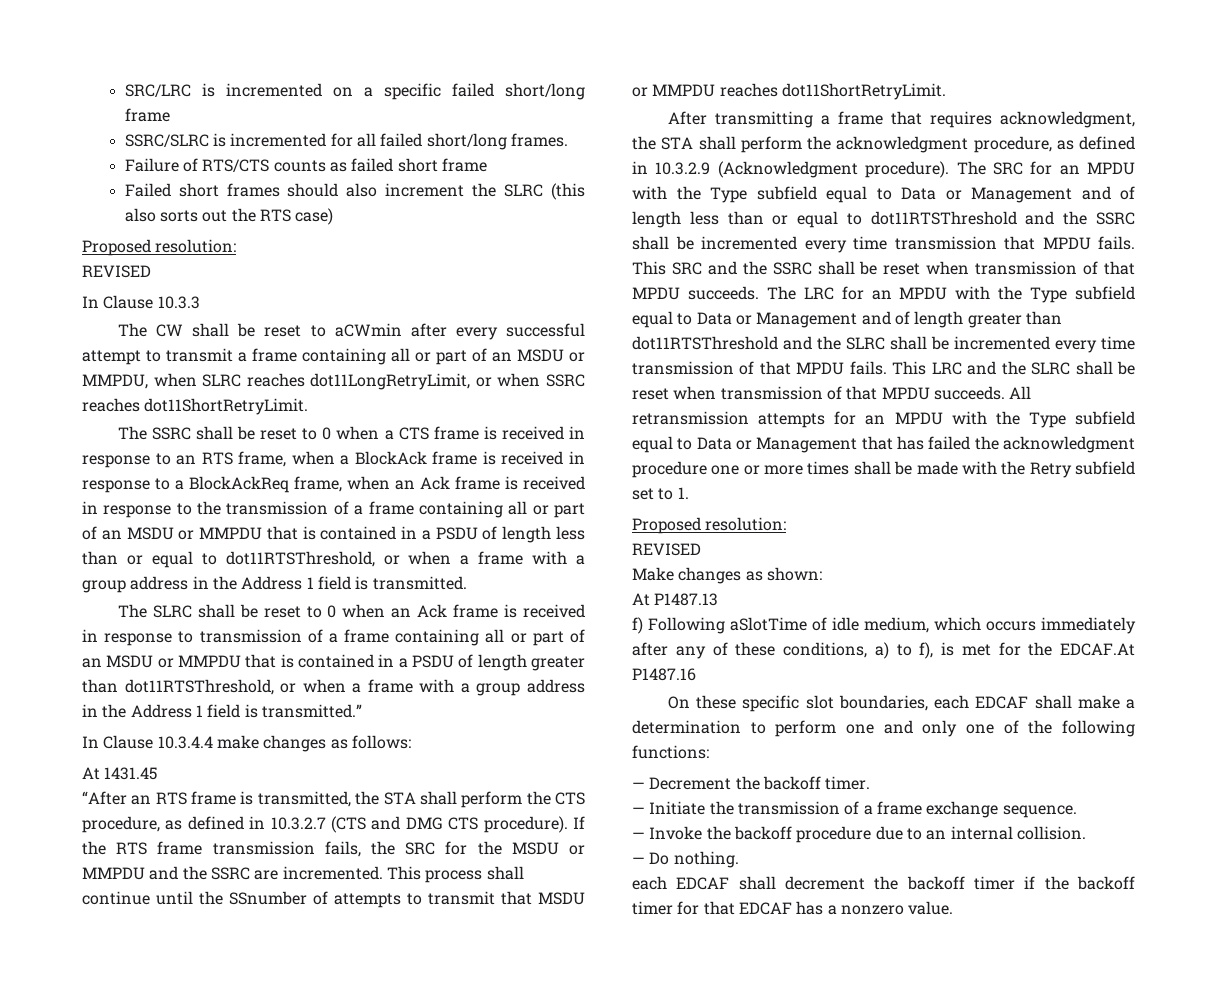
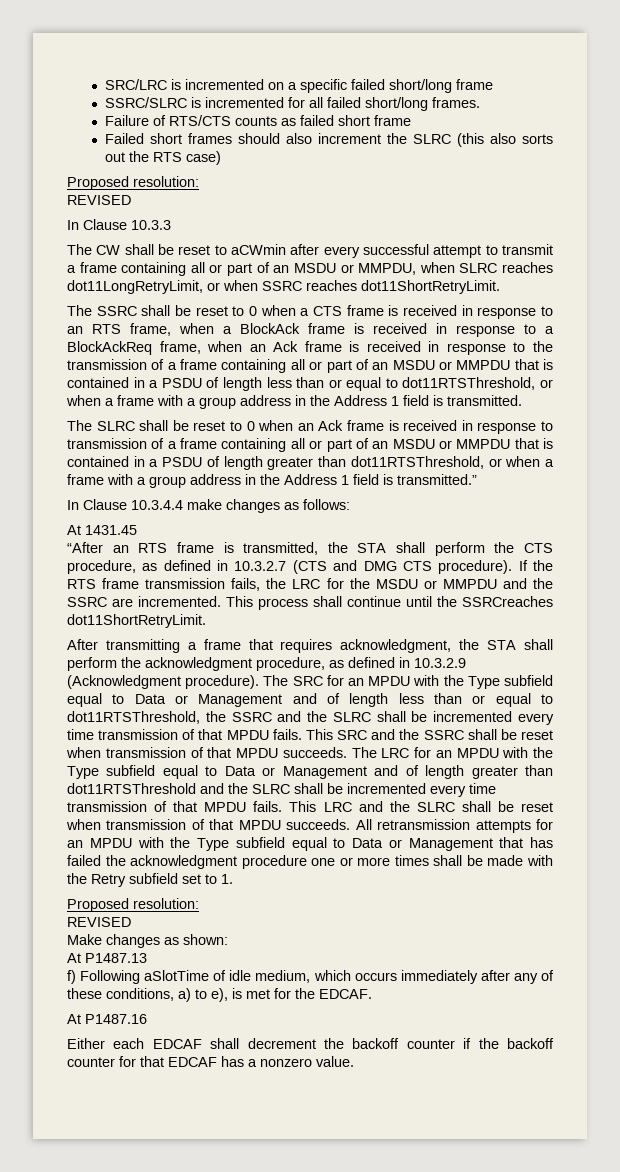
- If the RTS frame transmission fails, the SRC for the MSDU or MMPDU and the SSRC are incremented.
+ If the RTS frame transmission fails, the LRC for the MSDU or MMPDU and the SSRC are incremented.
- This process shall continue until the SSnumber of attempts to transmit that MSDU or MMPDU reaches dot11ShortRetryLimit.
+ This process shall continue until the SSRCreaches dot11ShortRetryLimit.
- The SRC for an MPDU with the Type subfield equal to Data or Management and of length less than or equal to dot11RTSThreshold and the SSRC shall be incremented every time transmission that MPDU fails.
+ The SRC for an MPDU with the Type subfield equal to Data or Management and of length less than or equal to dot11RTSThreshold, the SSRC and the SLRC shall be incremented every time transmission of that MPDU fails.
- f) Following aSlotTime of idle medium, which occurs immediately after any of these conditions, a) to f), is met for the EDCAF.At P1487.16
+ f) Following aSlotTime of idle medium, which occurs immediately after any of these conditions, a) to e), is met for the EDCAF.
+ At P1487.16
- On these specific slot boundaries, each EDCAF shall make a determination to perform one and only one of the following functions:
- — Decrement the backoff timer.
- — Initiate the transmission of a frame exchange sequence.
- — Invoke the backoff procedure due to an internal collision.
- — Do nothing.
- each EDCAF shall decrement the backoff timer if the backoff timer for that EDCAF has a nonzero value.
+ Either each EDCAF shall decrement the backoff counter if the backoff counter for that EDCAF has a nonzero value.

